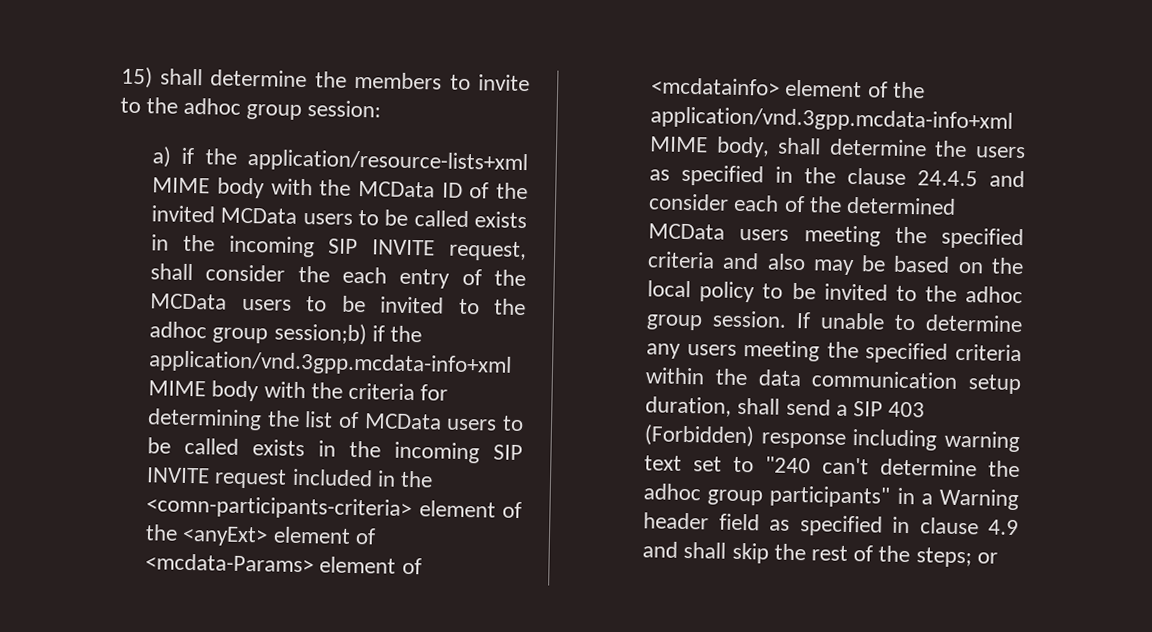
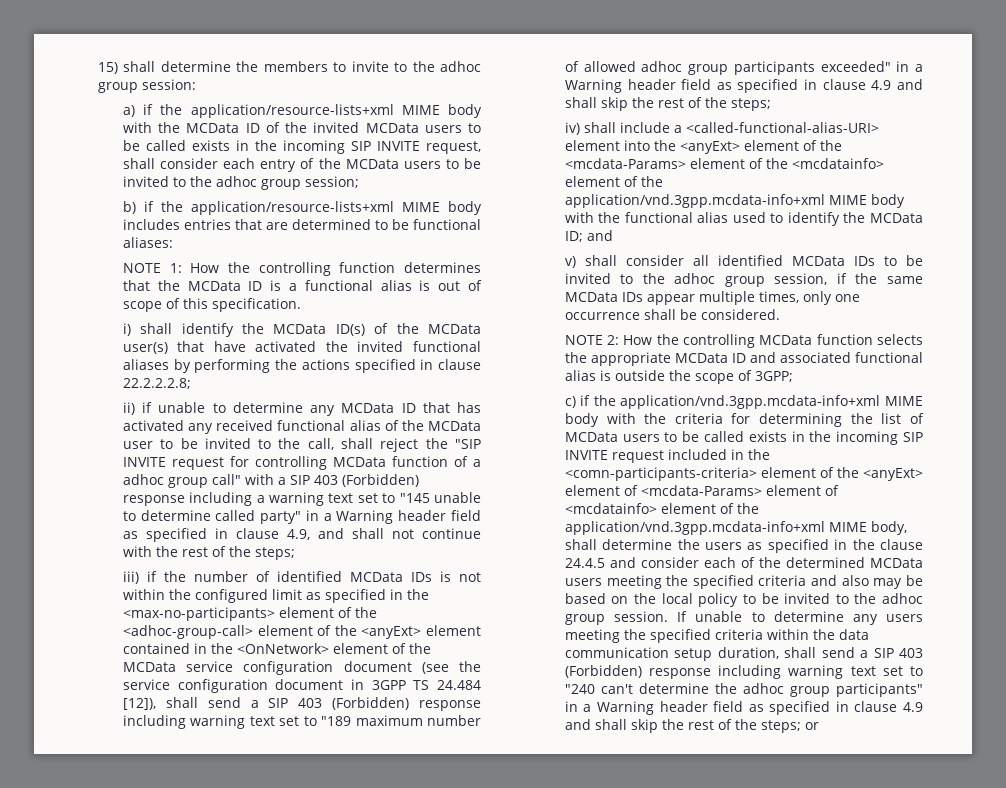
- a) if the application/resource-lists+xml MIME body with the MCData ID of the invited MCData users to be called exists in the incoming SIP INVITE request, shall consider the each entry of the MCData users to be invited to the adhoc group session;b) if the application/vnd.3gpp.mcdata-info+xml MIME body with the criteria for determining the list of MCData users to be called exists in the incoming SIP INVITE request included in the <comn-participants-criteria> element of the <anyExt> element of <mcdata-Params> element of <mcdatainfo> element of the application/vnd.3gpp.mcdata-info+xml MIME body, shall determine the users as specified in the clause 24.4.5 and consider each of the determined MCData users meeting the specified criteria and also may be based on the local policy to be invited to the adhoc group session.
+ a) if the application/resource-lists+xml MIME body with the MCData ID of the invited MCData users to be called exists in the incoming SIP INVITE request, shall consider each entry of the MCData users to be invited to the adhoc group session;
+ b) if the application/resource-lists+xml MIME body includes entries that are determined to be functional aliases:
+ NOTE 1: How the controlling function determines that the MCData ID is a functional alias is out of scope of this specification.
+ i) shall identify the MCData ID(s) of the MCData user(s) that have activated the invited functional aliases by performing the actions specified in clause 22.2.2.2.8;
+ ii) if unable to determine any MCData ID that has activated any received functional alias of the MCData user to be invited to the call, shall reject the "SIP INVITE request for controlling MCData function of a adhoc group call" with a SIP 403 (Forbidden) response including a warning text set to "145 unable to determine called party" in a Warning header field as specified in clause 4.9, and shall not continue with the rest of the steps;
+ iii) if the number of identified MCData IDs is not within the configured limit as specified in the <max-no-participants> element of the <adhoc-group-call> element of the <anyExt> element contained in the <OnNetwork> element of the MCData service configuration document (see the service configuration document in 3GPP TS 24.484 [12]), shall send a SIP 403 (Forbidden) response including warning text set to "189 maximum number of allowed adhoc group participants exceeded" in a Warning header field as specified in clause 4.9 and shall skip the rest of the steps;
+ iv) shall include a <called-functional-alias-URI> element into the <anyExt> element of the <mcdata-Params> element of the <mcdatainfo> element of the application/vnd.3gpp.mcdata-info+xml MIME body with the functional alias used to identify the MCData ID; and
+ v) shall consider all identified MCData IDs to be invited to the adhoc group session, if the same MCData IDs appear multiple times, only one occurrence shall be considered.
+ NOTE 2: How the controlling MCData function selects the appropriate MCData ID and associated functional alias is outside the scope of 3GPP;
+ c) if the application/vnd.3gpp.mcdata-info+xml MIME body with the criteria for determining the list of MCData users to be called exists in the incoming SIP INVITE request included in the <comn-participants-criteria> element of the <anyExt> element of <mcdata-Params> element of <mcdatainfo> element of the application/vnd.3gpp.mcdata-info+xml MIME body, shall determine the users as specified in the clause 24.4.5 and consider each of the determined MCData users meeting the specified criteria and also may be based on the local policy to be invited to the adhoc group session.

